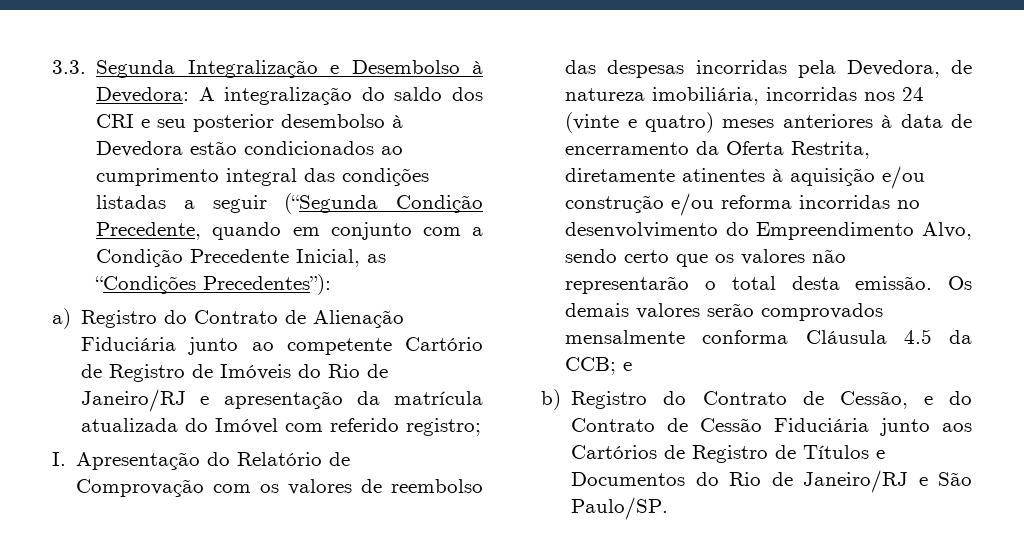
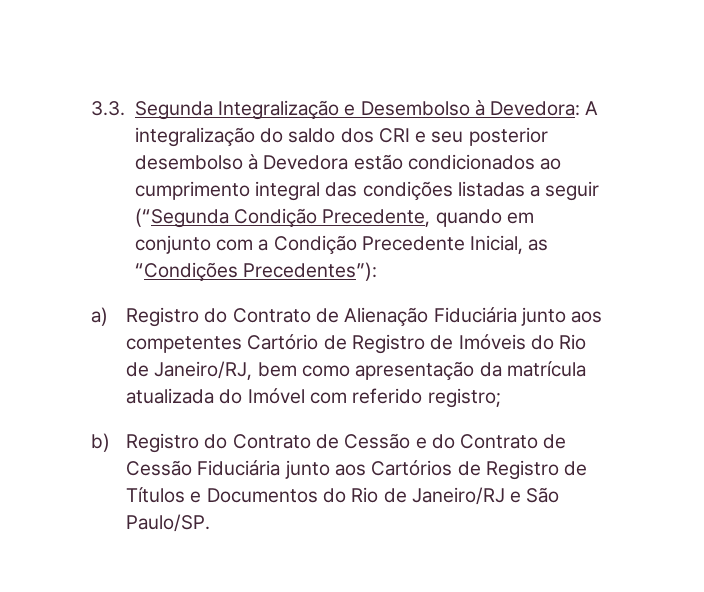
- a) Registro do Contrato de Alienação Fiduciária junto ao competente Cartório de Registro de Imóveis do Rio de Janeiro/RJ e apresentação da matrícula atualizada do Imóvel com referido registro;
+ a) Registro do Contrato de Alienação Fiduciária junto aos competentes Cartório de Registro de Imóveis do Rio de Janeiro/RJ, bem como apresentação da matrícula atualizada do Imóvel com referido registro;
- I. Apresentação do Relatório de Comprovação com os valores de reembolso das despesas incorridas pela Devedora, de natureza imobiliária, incorridas nos 24 (vinte e quatro) meses anteriores à data de encerramento da Oferta Restrita, diretamente atinentes à aquisição e/ou construção e/ou reforma incorridas no desenvolvimento do Empreendimento Alvo, sendo certo que os valores não representarão o total desta emissão. Os demais valores serão comprovados mensalmente conforma Cláusula 4.5 da CCB; e
- b) Registro do Contrato de Cessão, e do Contrato de Cessão Fiduciária junto aos Cartórios de Registro de Títulos e Documentos do Rio de Janeiro/RJ e São Paulo/SP.
+ b) Registro do Contrato de Cessão e do Contrato de Cessão Fiduciária junto aos Cartórios de Registro de Títulos e Documentos do Rio de Janeiro/RJ e São Paulo/SP.

